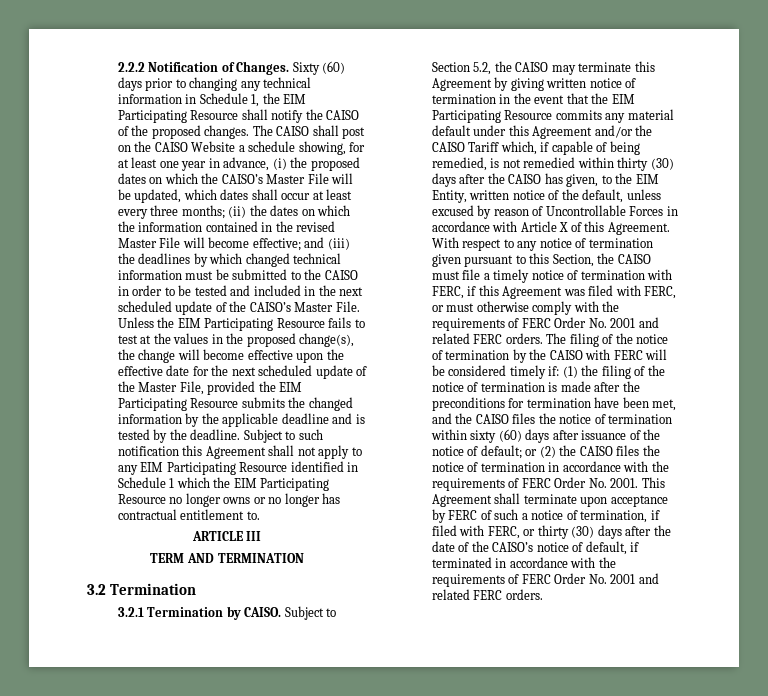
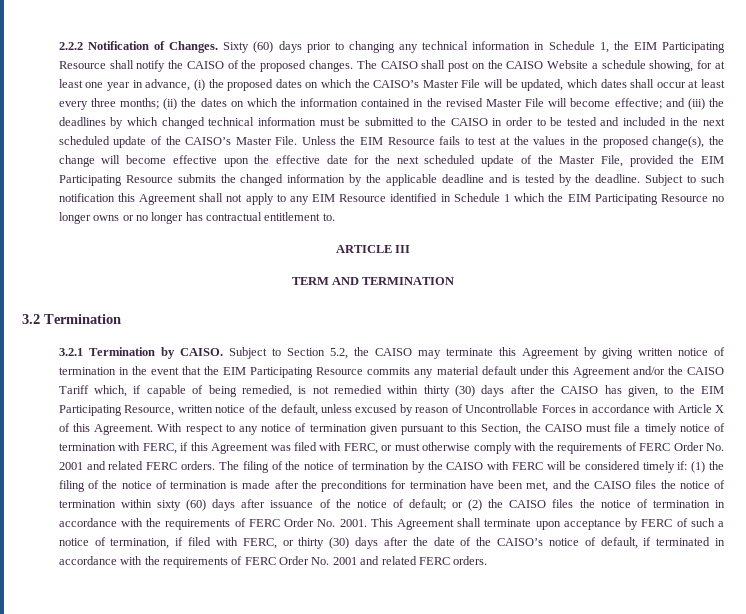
- Unless the EIM Participating Resource fails to test at the values in the proposed change(s), the change will become effective upon the effective date for the next scheduled update of the Master File, provided the EIM Participating Resource submits the changed information by the applicable deadline and is tested by the deadline.
+ Unless the EIM Resource fails to test at the values in the proposed change(s), the change will become effective upon the effective date for the next scheduled update of the Master File, provided the EIM Participating Resource submits the changed information by the applicable deadline and is tested by the deadline.
- Subject to such notification this Agreement shall not apply to any EIM Participating Resource identified in Schedule 1 which the EIM Participating Resource no longer owns or no longer has contractual entitlement to.
+ Subject to such notification this Agreement shall not apply to any EIM Resource identified in Schedule 1 which the EIM Participating Resource no longer owns or no longer has contractual entitlement to.
- Subject to Section 5.2, the CAISO may terminate this Agreement by giving written notice of termination in the event that the EIM Participating Resource commits any material default under this Agreement and/or the CAISO Tariff which, if capable of being remedied, is not remedied within thirty (30) days after the CAISO has given, to the EIM Entity, written notice of the default, unless excused by reason of Uncontrollable Forces in accordance with Article X of this Agreement.
+ Subject to Section 5.2, the CAISO may terminate this Agreement by giving written notice of termination in the event that the EIM Participating Resource commits any material default under this Agreement and/or the CAISO Tariff which, if capable of being remedied, is not remedied within thirty (30) days after the CAISO has given, to the EIM Participating Resource, written notice of the default, unless excused by reason of Uncontrollable Forces in accordance with Article X of this Agreement.

